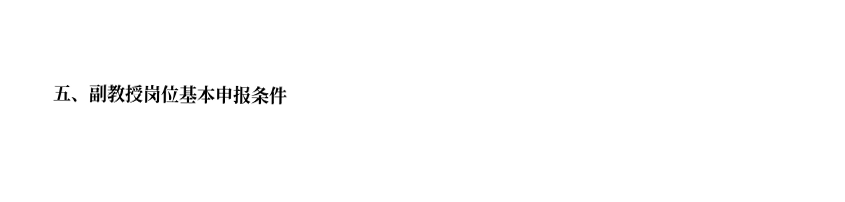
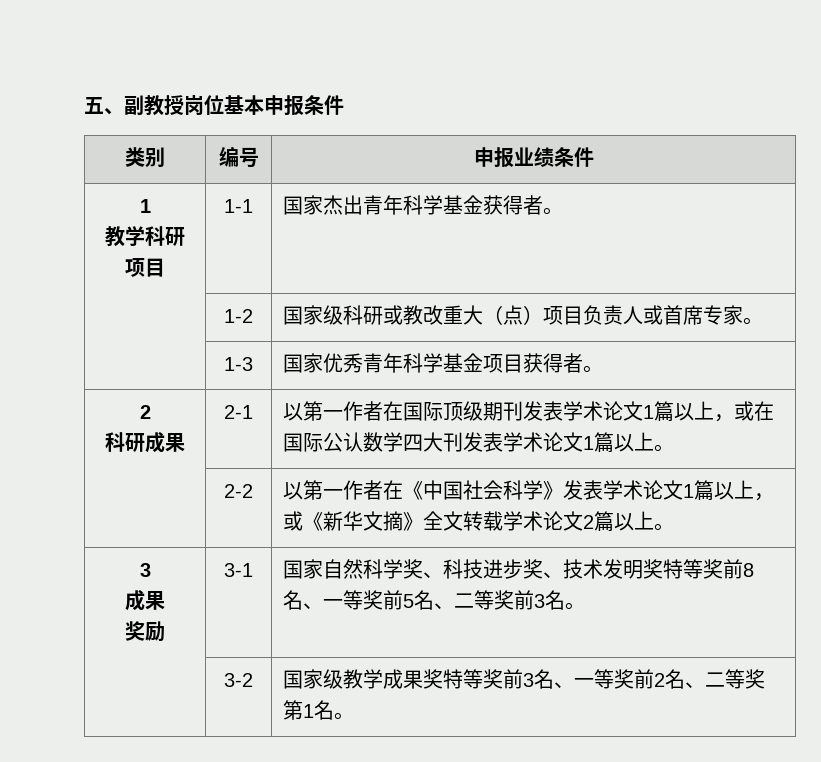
+ 类别 | 编号 | 申报业绩条件
+ 1
+ 教学科研项目 | 1-1 | 国家杰出青年科学基金获得者。
+ | 1-2 | 国家级科研或教改重大（点）项目负责人或首席专家。
+ | 1-3 | 国家优秀青年科学基金项目获得者。
+ 2
+ 科研成果 | 2-1 | 以第一作者在国际顶级期刊发表学术论文1篇以上，或在国际公认数学四大刊发表学术论文1篇以上。
+ | 2-2 | 以第一作者在《中国社会科学》发表学术论文1篇以上，或《新华文摘》全文转载学术论文2篇以上。
+ 3
+ 成果
+ 奖励 | 3-1 | 国家自然科学奖、科技进步奖、技术发明奖特等奖前8名、一等奖前5名、二等奖前3名。
+ | 3-2 | 国家级教学成果奖特等奖前3名、一等奖前2名、二等奖第1名。

